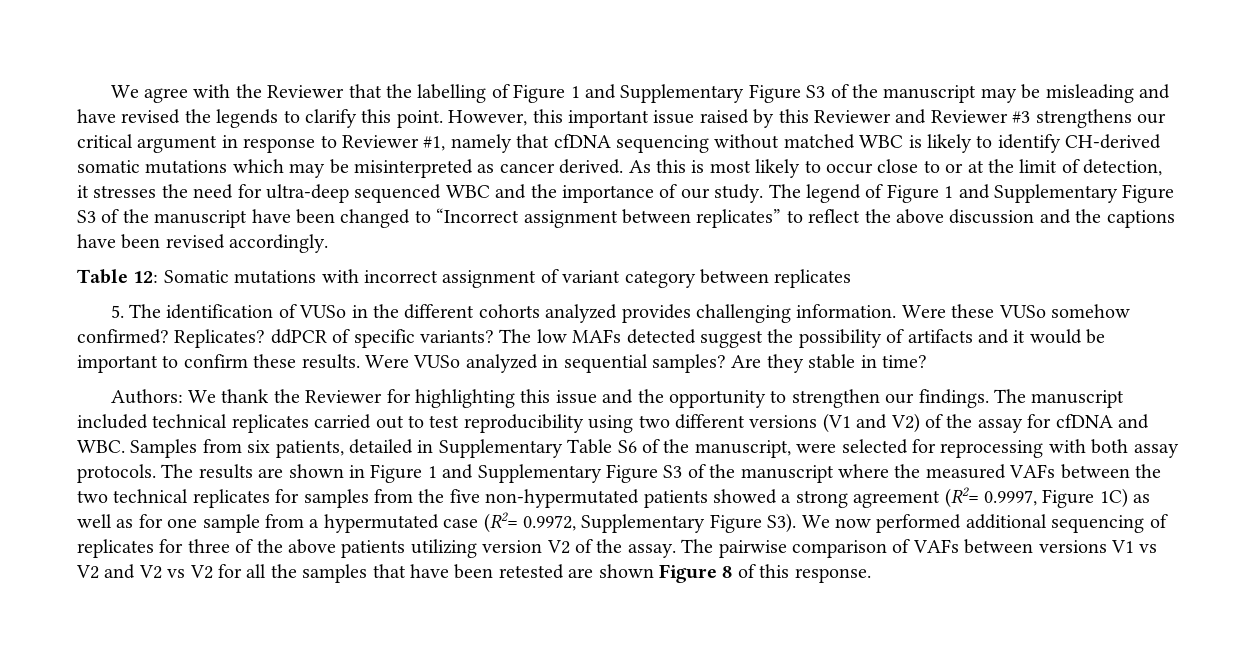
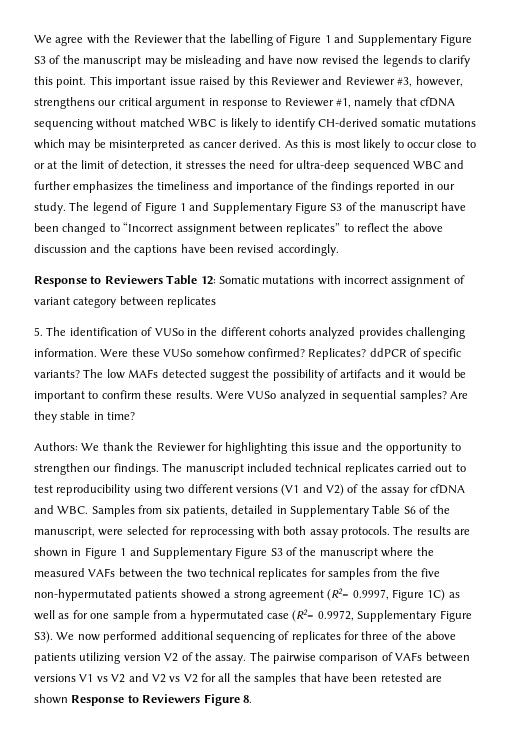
- We agree with the Reviewer that the labelling of Figure 1 and Supplementary Figure S3 of the manuscript may be misleading and have revised the legends to clarify this point.
+ We agree with the Reviewer that the labelling of Figure 1 and Supplementary Figure S3 of the manuscript may be misleading and have now revised the legends to clarify this point.
- However, this important issue raised by this Reviewer and Reviewer #3 strengthens our critical argument in response to Reviewer #1, namely that cfDNA sequencing without matched WBC is likely to identify CH-derived somatic mutations which may be misinterpreted as cancer derived.
+ This important issue raised by this Reviewer and Reviewer #3, however, strengthens our critical argument in response to Reviewer #1, namely that cfDNA sequencing without matched WBC is likely to identify CH-derived somatic mutations which may be misinterpreted as cancer derived.
- As this is most likely to occur close to or at the limit of detection, it stresses the need for ultra-deep sequenced WBC and the importance of our study.
+ As this is most likely to occur close to or at the limit of detection, it stresses the need for ultra-deep sequenced WBC and further emphasizes the timeliness and importance of the findings reported in our study.
- Table 12: Somatic mutations with incorrect assignment of variant category between replicates
+ Response to Reviewers Table 12: Somatic mutations with incorrect assignment of variant category between replicates
- The pairwise comparison of VAFs between versions V1 vs V2 and V2 vs V2 for all the samples that have been retested are shown Figure 8 of this response.
+ The pairwise comparison of VAFs between versions V1 vs V2 and V2 vs V2 for all the samples that have been retested are shown Response to Reviewers Figure 8.

